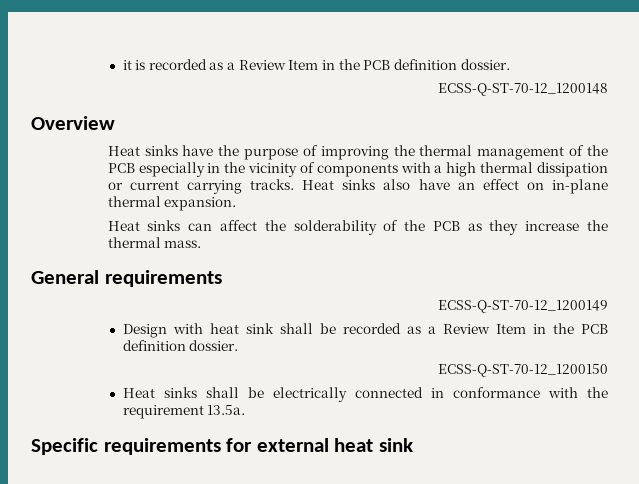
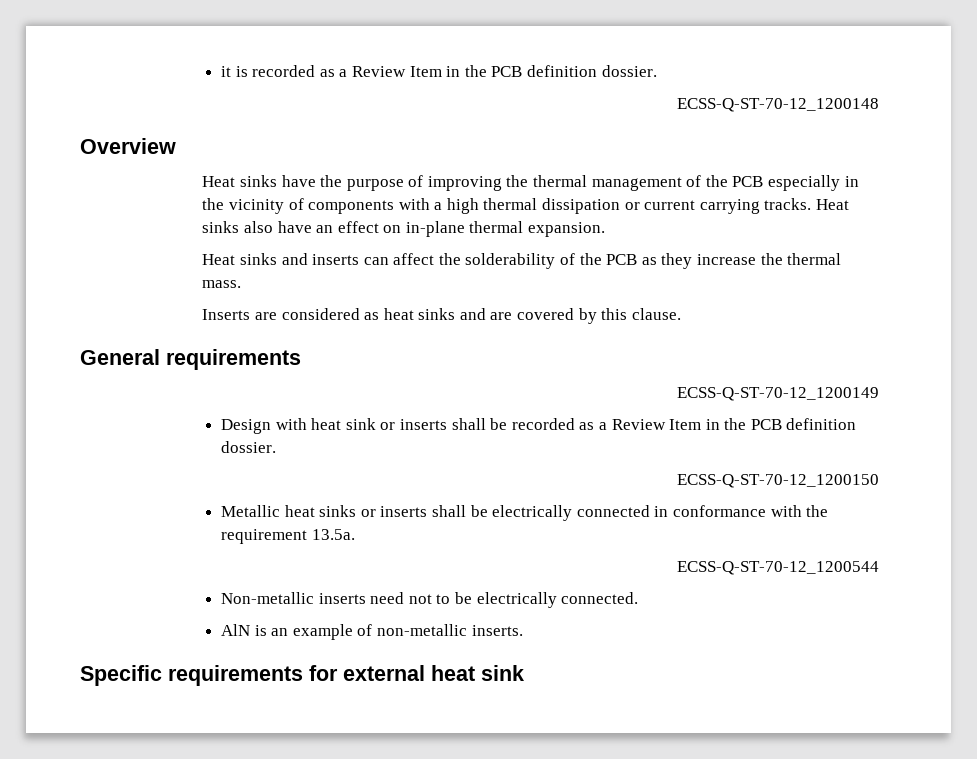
- Heat sinks can affect the solderability of the PCB as they increase the thermal mass.
+ Heat sinks and inserts can affect the solderability of the PCB as they increase the thermal mass.
+ Inserts are considered as heat sinks and are covered by this clause.
- Design with heat sink shall be recorded as a Review Item in the PCB definition dossier.
+ Design with heat sink or inserts shall be recorded as a Review Item in the PCB definition dossier.
- Heat sinks shall be electrically connected in conformance with the requirement 13.5a.
+ Metallic heat sinks or inserts shall be electrically connected in conformance with the requirement 13.5a.
+ ECSS-Q-ST-70-12_1200544
+ Non-metallic inserts need not to be electrically connected.
+ AlN is an example of non-metallic inserts.

